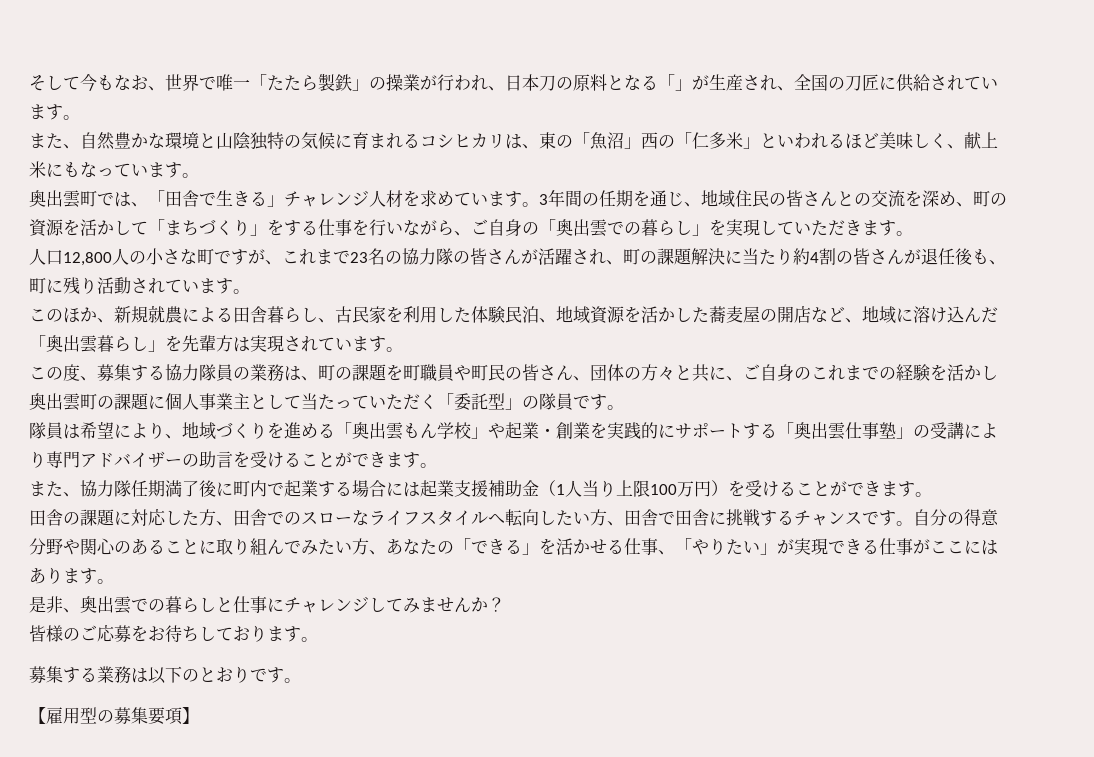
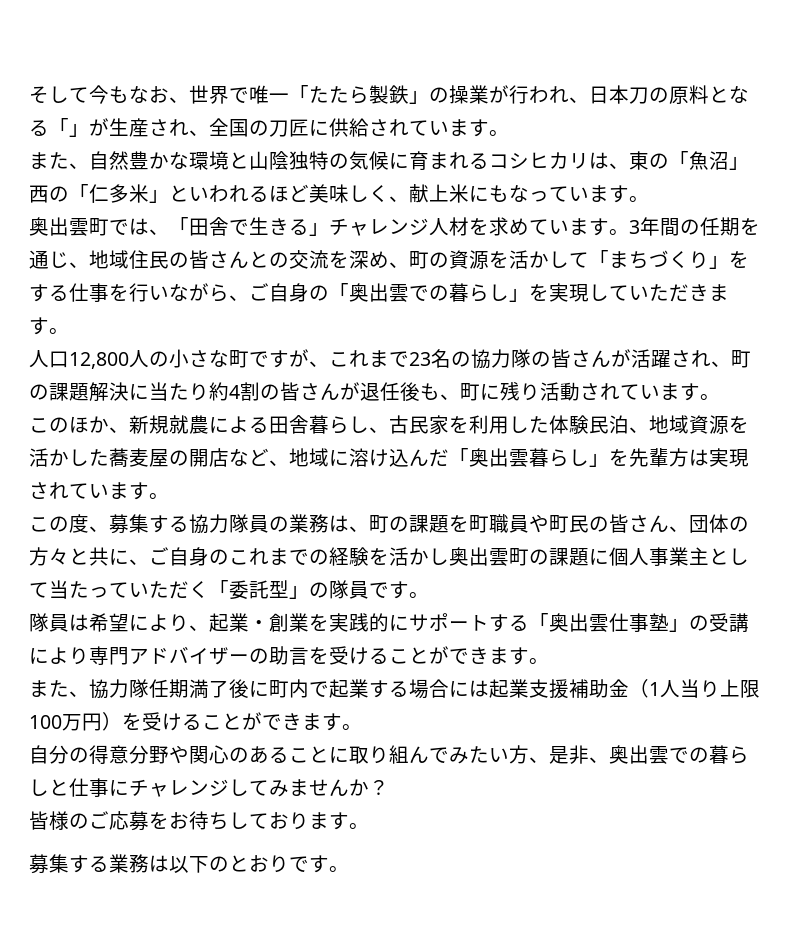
- 隊員は希望により、地域づくりを進める「奥出雲もん学校」や起業・創業を実践的にサポートする「奥出雲仕事塾」の受講により専門アドバイザーの助言を受けることができます。
+ 隊員は希望により、起業・創業を実践的にサポートする「奥出雲仕事塾」の受講により専門アドバイザーの助言を受けることができます。
- 田舎の課題に対応した方、田舎でのスローなライフスタイルへ転向したい方、田舎で田舎に挑戦するチャンスです。自分の得意分野や関心のあることに取り組んでみたい方、あなたの「できる」を活かせる仕事、「やりたい」が実現できる仕事がここにはあります。
- 是非、奥出雲での暮らしと仕事にチャレンジしてみませんか？
+ 自分の得意分野や関心のあることに取り組んでみたい方、是非、奥出雲での暮らしと仕事にチャレンジしてみませんか？
- 【雇用型の募集要項】

